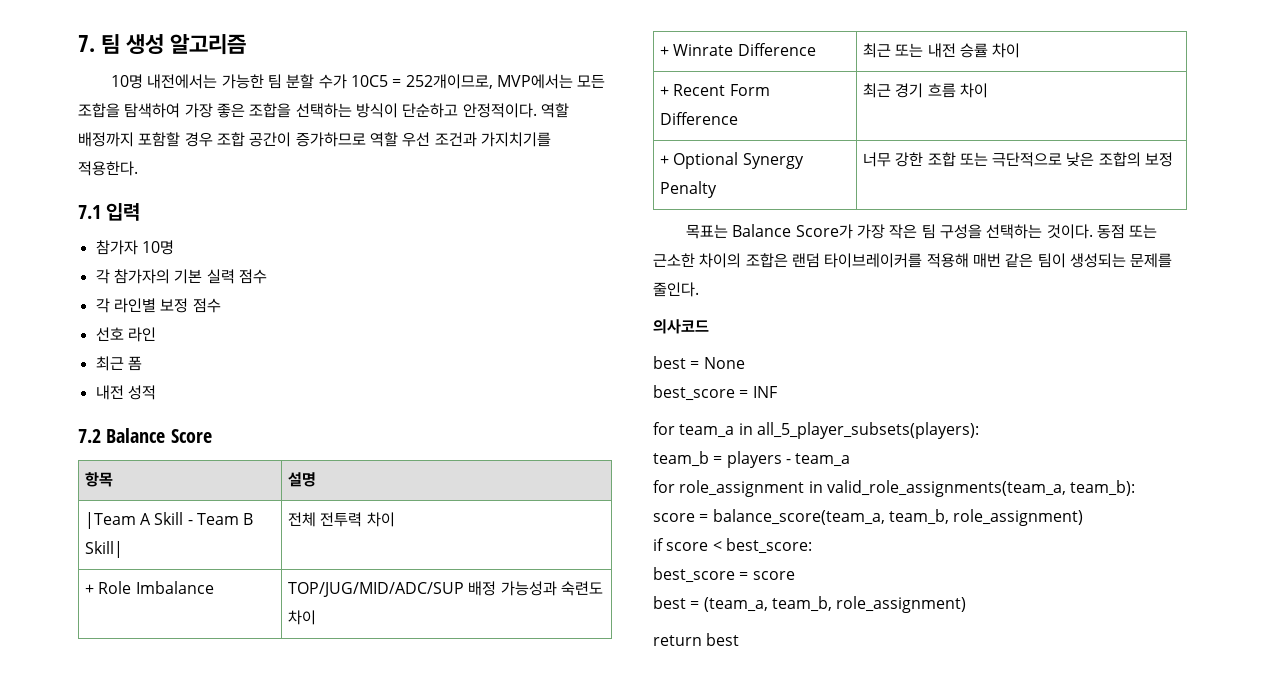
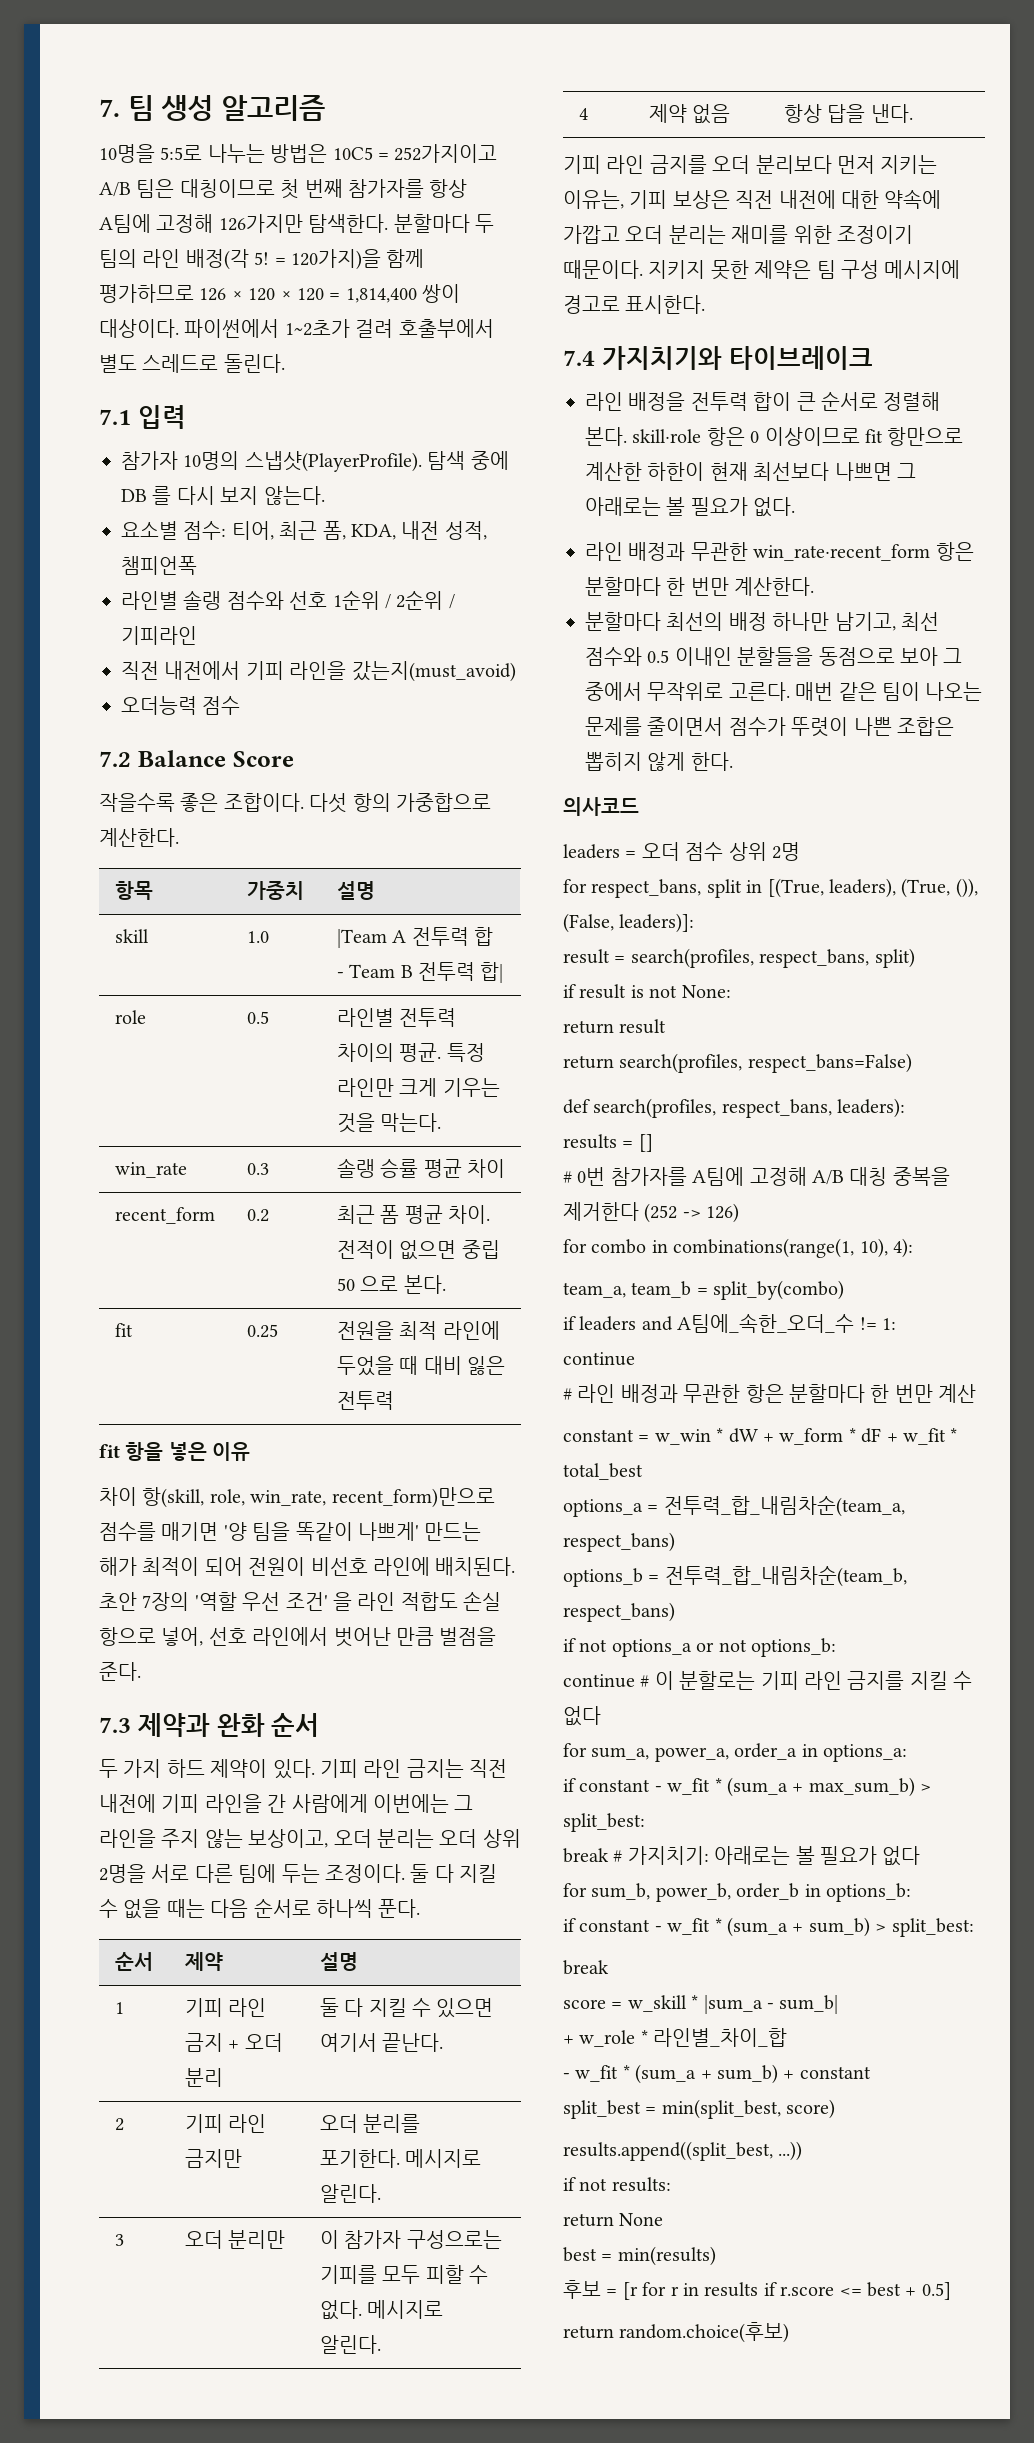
- 10명 내전에서는 가능한 팀 분할 수가 10C5 = 252개이므로, MVP에서는 모든 조합을 탐색하여 가장 좋은 조합을 선택하는 방식이 단순하고 안정적이다. 역할 배정까지 포함할 경우 조합 공간이 증가하므로 역할 우선 조건과 가지치기를 적용한다.
+ 10명을 5:5로 나누는 방법은 10C5 = 252가지이고 A/B 팀은 대칭이므로 첫 번째 참가자를 항상 A팀에 고정해 126가지만 탐색한다. 분할마다 두 팀의 라인 배정(각 5! = 120가지)을 함께 평가하므로 126 × 120 × 120 = 1,814,400 쌍이 대상이다. 파이썬에서 1~2초가 걸려 호출부에서 별도 스레드로 돌린다.
  7.1 입력
- 참가자 10명
- 각 참가자의 기본 실력 점수
- 각 라인별 보정 점수
- 선호 라인
- 최근 폼
- 내전 성적
+ 참가자 10명의 스냅샷(PlayerProfile). 탐색 중에 DB 를 다시 보지 않는다.
+ 요소별 점수: 티어, 최근 폼, KDA, 내전 성적, 챔피언폭
+ 라인별 솔랭 점수와 선호 1순위 / 2순위 / 기피라인
+ 직전 내전에서 기피 라인을 갔는지(must_avoid)
+ 오더능력 점수
  7.2 Balance Score
+ 작을수록 좋은 조합이다. 다섯 항의 가중합으로 계산한다.
- 항목 | 설명
- |Team A Skill - Team B Skill| | 전체 전투력 차이
- + Role Imbalance | TOP/JUG/MID/ADC/SUP 배정 가능성과 숙련도 차이
- + Winrate Difference | 최근 또는 내전 승률 차이
- + Recent Form Difference | 최근 경기 흐름 차이
- + Optional Synergy Penalty | 너무 강한 조합 또는 극단적으로 낮은 조합의 보정
- 목표는 Balance Score가 가장 작은 팀 구성을 선택하는 것이다. 동점 또는 근소한 차이의 조합은 랜덤 타이브레이커를 적용해 매번 같은 팀이 생성되는 문제를 줄인다.
+ 항목 | 가중치 | 설명
+ skill | 1.0 | |Team A 전투력 합 - Team B 전투력 합|
+ role | 0.5 | 라인별 전투력 차이의 평균. 특정 라인만 크게 기우는 것을 막는다.
+ win_rate | 0.3 | 솔랭 승률 평균 차이
+ recent_form | 0.2 | 최근 폼 평균 차이. 전적이 없으면 중립 50 으로 본다.
+ fit | 0.25 | 전원을 최적 라인에 두었을 때 대비 잃은 전투력
+ fit 항을 넣은 이유
+ 차이 항(skill, role, win_rate, recent_form)만으로 점수를 매기면 '양 팀을 똑같이 나쁘게' 만드는 해가 최적이 되어 전원이 비선호 라인에 배치된다. 초안 7장의 '역할 우선 조건' 을 라인 적합도 손실 항으로 넣어, 선호 라인에서 벗어난 만큼 벌점을 준다.
+ 7.3 제약과 완화 순서
+ 두 가지 하드 제약이 있다. 기피 라인 금지는 직전 내전에 기피 라인을 간 사람에게 이번에는 그 라인을 주지 않는 보상이고, 오더 분리는 오더 상위 2명을 서로 다른 팀에 두는 조정이다. 둘 다 지킬 수 없을 때는 다음 순서로 하나씩 푼다.
+ 순서 | 제약 | 설명
+ 1 | 기피 라인 금지 + 오더 분리 | 둘 다 지킬 수 있으면 여기서 끝난다.
+ 2 | 기피 라인 금지만 | 오더 분리를 포기한다. 메시지로 알린다.
+ 3 | 오더 분리만 | 이 참가자 구성으로는 기피를 모두 피할 수 없다. 메시지로 알린다.
+ 4 | 제약 없음 | 항상 답을 낸다.
+ 기피 라인 금지를 오더 분리보다 먼저 지키는 이유는, 기피 보상은 직전 내전에 대한 약속에 가깝고 오더 분리는 재미를 위한 조정이기 때문이다. 지키지 못한 제약은 팀 구성 메시지에 경고로 표시한다.
+ 7.4 가지치기와 타이브레이크
+ 라인 배정을 전투력 합이 큰 순서로 정렬해 본다. skill·role 항은 0 이상이므로 fit 항만으로 계산한 하한이 현재 최선보다 나쁘면 그 아래로는 볼 필요가 없다.
+ 라인 배정과 무관한 win_rate·recent_form 항은 분할마다 한 번만 계산한다.
+ 분할마다 최선의 배정 하나만 남기고, 최선 점수와 0.5 이내인 분할들을 동점으로 보아 그 중에서 무작위로 고른다. 매번 같은 팀이 나오는 문제를 줄이면서 점수가 뚜렷이 나쁜 조합은 뽑히지 않게 한다.
  의사코드
- best = None
- best_score = INF
- for team_a in all_5_player_subsets(players):
- team_b = players - team_a
- for role_assignment in valid_role_assignments(team_a, team_b):
- score = balance_score(team_a, team_b, role_assignment)
- if score < best_score:
- best_score = score
- best = (team_a, team_b, role_assignment)
- return best
+ leaders = 오더 점수 상위 2명
+ for respect_bans, split in [(True, leaders), (True, ()), (False, leaders)]:
+ result = search(profiles, respect_bans, split)
+ if result is not None:
+ return result
+ return search(profiles, respect_bans=False)
+ def search(profiles, respect_bans, leaders):
+ results = []
+ # 0번 참가자를 A팀에 고정해 A/B 대칭 중복을 제거한다 (252 -> 126)
+ for combo in combinations(range(1, 10), 4):
+ team_a, team_b = split_by(combo)
+ if leaders and A팀에_속한_오더_수 != 1:
+ continue
+ # 라인 배정과 무관한 항은 분할마다 한 번만 계산
+ constant = w_win * dW + w_form * dF + w_fit * total_best
+ options_a = 전투력_합_내림차순(team_a, respect_bans)
+ options_b = 전투력_합_내림차순(team_b, respect_bans)
+ if not options_a or not options_b:
+ continue # 이 분할로는 기피 라인 금지를 지킬 수 없다
+ for sum_a, power_a, order_a in options_a:
+ if constant - w_fit * (sum_a + max_sum_b) > split_best:
+ break # 가지치기: 아래로는 볼 필요가 없다
+ for sum_b, power_b, order_b in options_b:
+ if constant - w_fit * (sum_a + sum_b) > split_best:
+ break
+ score = w_skill * |sum_a - sum_b|
+ + w_role * 라인별_차이_합
+ - w_fit * (sum_a + sum_b) + constant
+ split_best = min(split_best, score)
+ results.append((split_best, ...))
+ if not results:
+ return None
+ best = min(results)
+ 후보 = [r for r in results if r.score <= best + 0.5]
+ return random.choice(후보)

